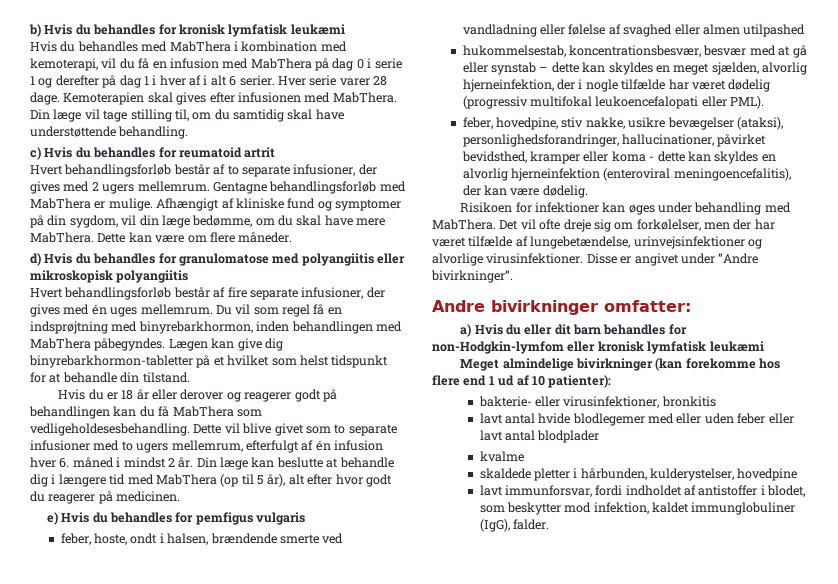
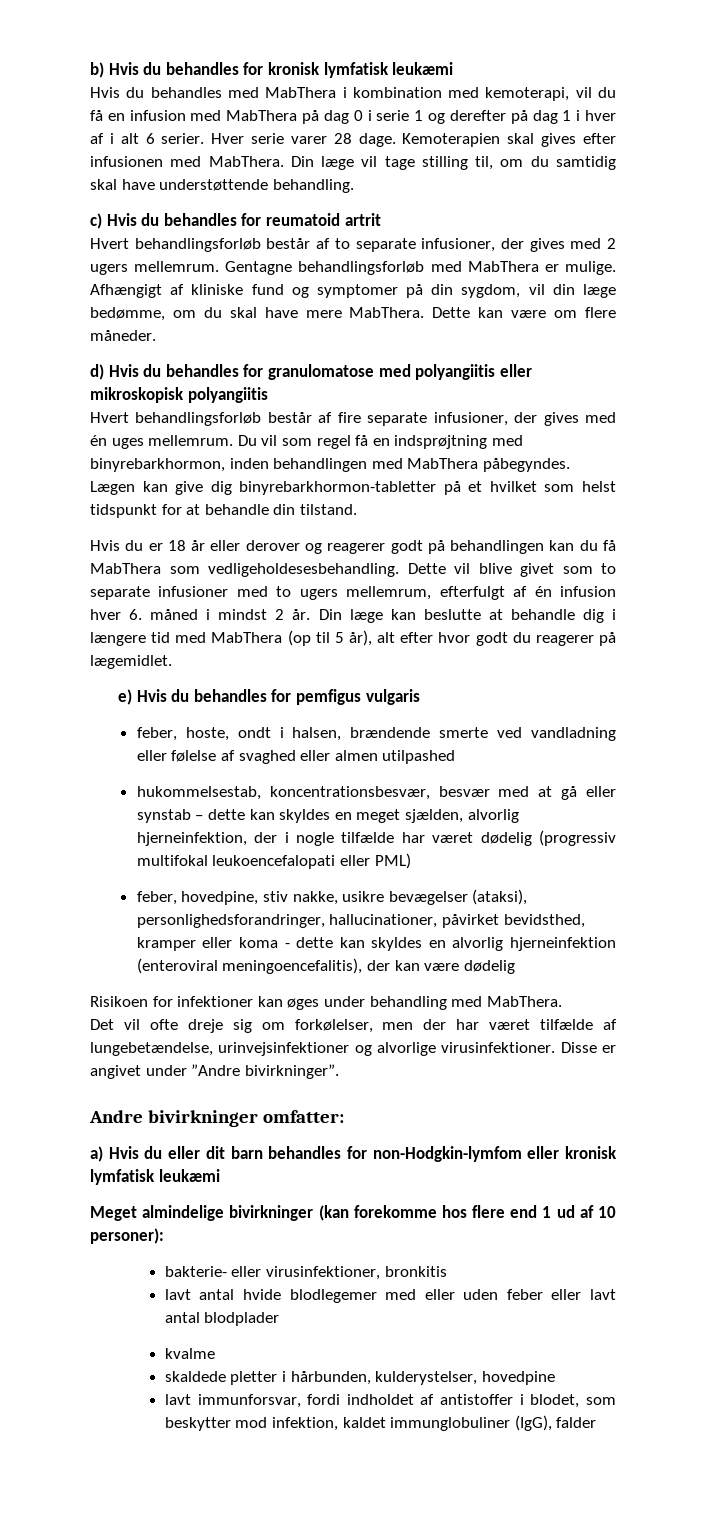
- Din læge kan beslutte at behandle dig i længere tid med MabThera (op til 5 år), alt efter hvor godt du reagerer på medicinen.
+ Din læge kan beslutte at behandle dig i længere tid med MabThera (op til 5 år), alt efter hvor godt du reagerer på lægemidlet.
- hukommelsestab, koncentrationsbesvær, besvær med at gå eller synstab – dette kan skyldes en meget sjælden, alvorlig hjerneinfektion, der i nogle tilfælde har været dødelig (progressiv multifokal leukoencefalopati eller PML).
+ hukommelsestab, koncentrationsbesvær, besvær med at gå eller synstab – dette kan skyldes en meget sjælden, alvorlig hjerneinfektion, der i nogle tilfælde har været dødelig (progressiv multifokal leukoencefalopati eller PML)
- feber, hovedpine, stiv nakke, usikre bevægelser (ataksi), personlighedsforandringer, hallucinationer, påvirket bevidsthed, kramper eller koma - dette kan skyldes en alvorlig hjerneinfektion (enteroviral meningoencefalitis), der kan være dødelig.
+ feber, hovedpine, stiv nakke, usikre bevægelser (ataksi), personlighedsforandringer, hallucinationer, påvirket bevidsthed, kramper eller koma - dette kan skyldes en alvorlig hjerneinfektion (enteroviral meningoencefalitis), der kan være dødelig
- Risikoen for infektioner kan øges under behandling med MabThera. Det vil ofte dreje sig om forkølelser, men der har været tilfælde af lungebetændelse, urinvejsinfektioner og alvorlige virusinfektioner.
+ Risikoen for infektioner kan øges under behandling med MabThera.
+ Det vil ofte dreje sig om forkølelser, men der har været tilfælde af lungebetændelse, urinvejsinfektioner og alvorlige virusinfektioner.
- Meget almindelige bivirkninger (kan forekomme hos flere end 1 ud af 10 patienter):
+ Meget almindelige bivirkninger (kan forekomme hos flere end 1 ud af 10 personer):
- lavt immunforsvar, fordi indholdet af antistoffer i blodet, som beskytter mod infektion, kaldet immunglobuliner (IgG), falder.
+ lavt immunforsvar, fordi indholdet af antistoffer i blodet, som beskytter mod infektion, kaldet immunglobuliner (IgG), falder

